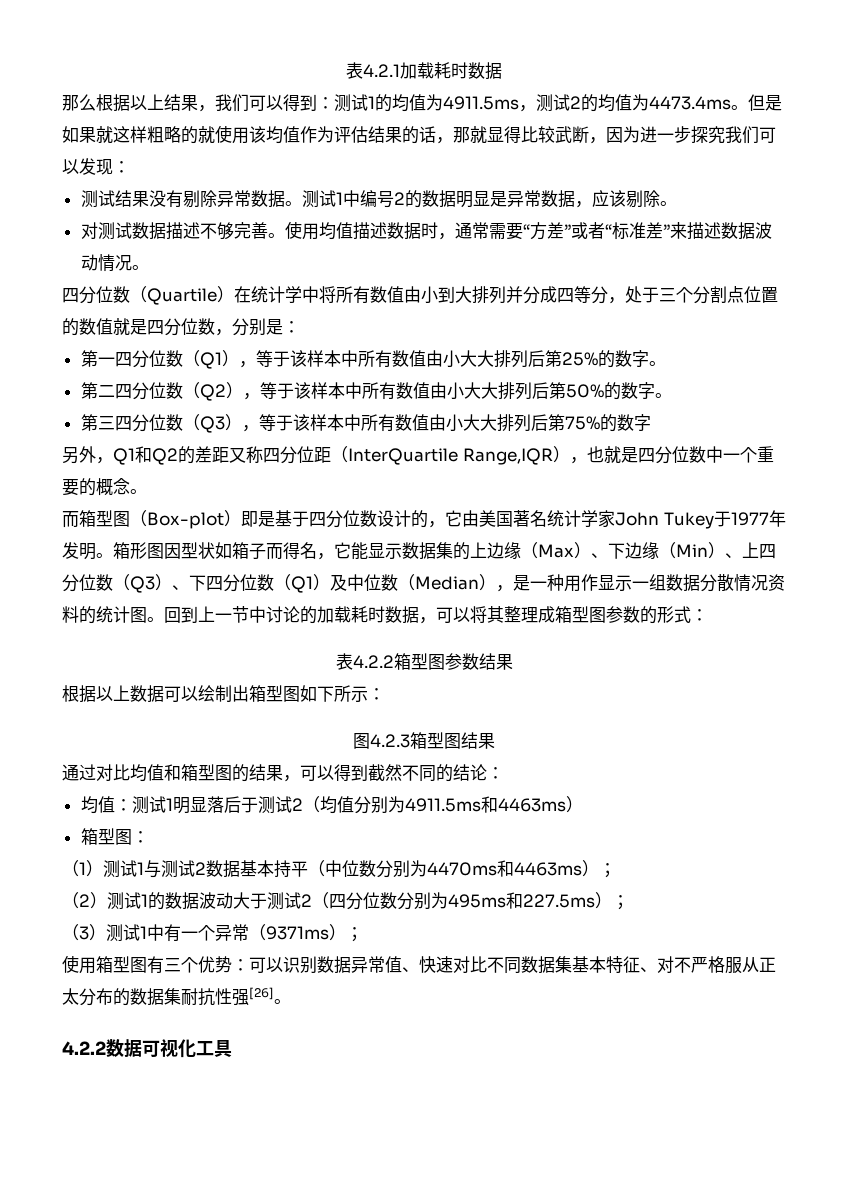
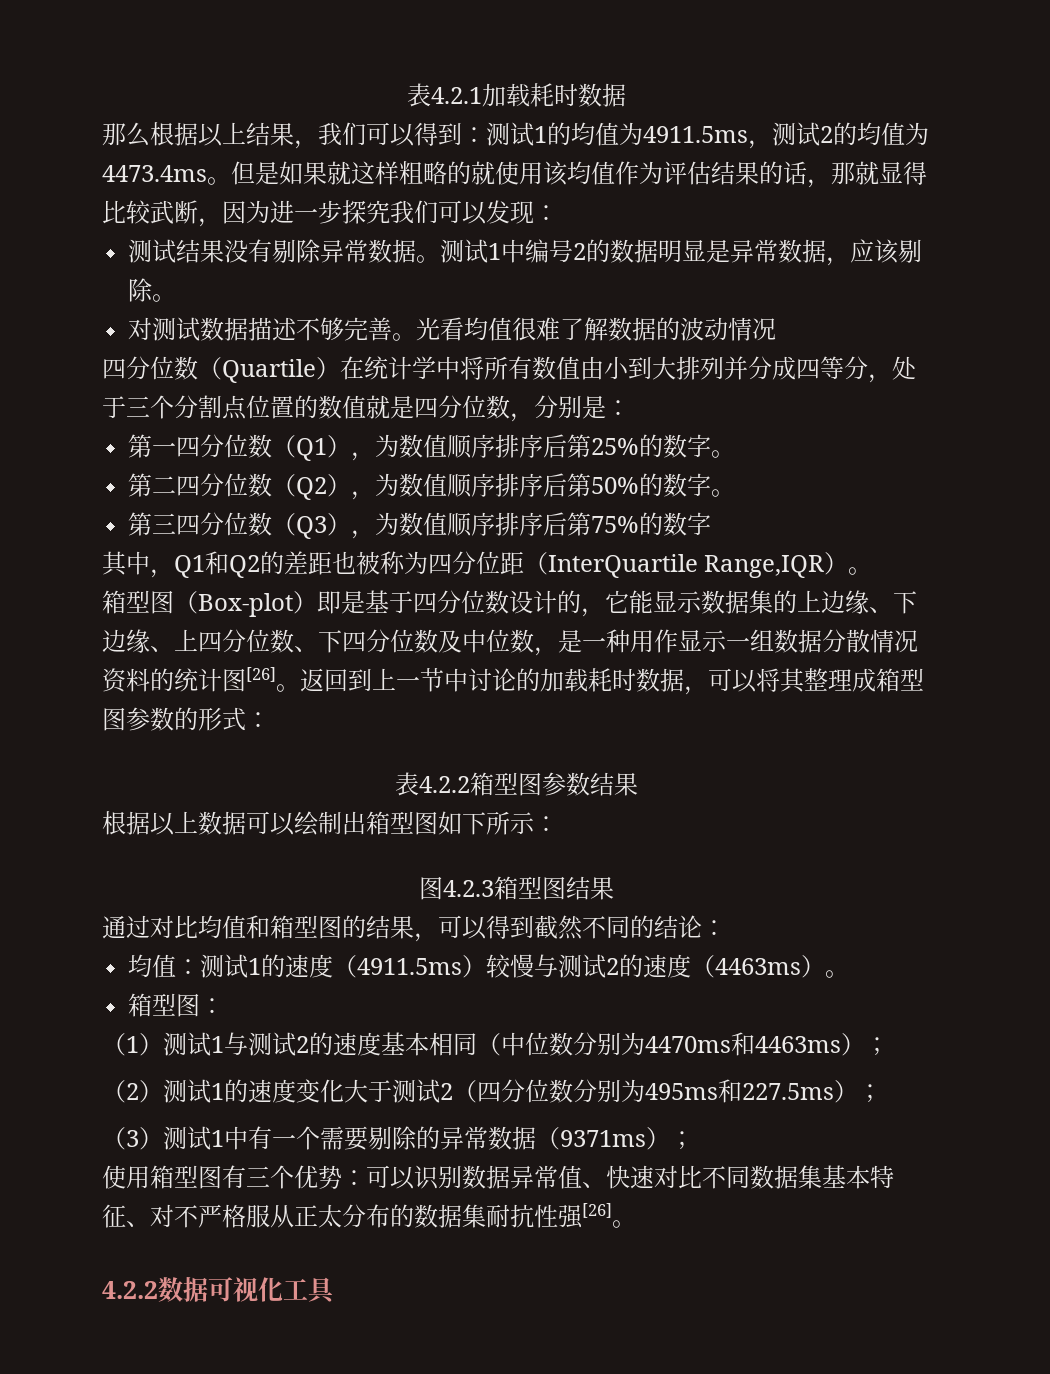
- 使用均值描述数据时，通常需要“方差”或者“标准差”来描述数据波动情况。
+ 光看均值很难了解数据的波动情况
- 第一四分位数（Q1），等于该样本中所有数值由小大大排列后第25%的数字。
+ 第一四分位数（Q1），为数值顺序排序后第25%的数字。
- 第二四分位数（Q2），等于该样本中所有数值由小大大排列后第50%的数字。
+ 第二四分位数（Q2），为数值顺序排序后第50%的数字。
- 第三四分位数（Q3），等于该样本中所有数值由小大大排列后第75%的数字
+ 第三四分位数（Q3），为数值顺序排序后第75%的数字
- 另外，Q1和Q2的差距又称四分位距（InterQuartile Range,IQR），也就是四分位数中一个重要的概念。
- 而箱型图（Box-plot）即是基于四分位数设计的，它由美国著名统计学家John Tukey于1977年发明。箱形图因型状如箱子而得名，它能显示数据集的上边缘（Max）、下边缘（Min）、上四分位数（Q3）、下四分位数（Q1）及中位数（Median），是一种用作显示一组数据分散情况资料的统计图。回到上一节中讨论的加载耗时数据，可以将其整理成箱型图参数的形式：
+ 其中，Q1和Q2的差距也被称为四分位距（InterQuartile Range,IQR）。
+ 箱型图（Box-plot）即是基于四分位数设计的，它能显示数据集的上边缘、下边缘、上四分位数、下四分位数及中位数，是一种用作显示一组数据分散情况资料的统计图[26]。返回到上一节中讨论的加载耗时数据，可以将其整理成箱型图参数的形式：
- 均值：测试1明显落后于测试2（均值分别为4911.5ms和4463ms）
+ 均值：测试1的速度（4911.5ms）较慢与测试2的速度（4463ms）。
- （1）测试1与测试2数据基本持平（中位数分别为4470ms和4463ms）；
+ （1）测试1与测试2的速度基本相同（中位数分别为4470ms和4463ms）；
- （2）测试1的数据波动大于测试2（四分位数分别为495ms和227.5ms）；
+ （2）测试1的速度变化大于测试2（四分位数分别为495ms和227.5ms）；
- （3）测试1中有一个异常（9371ms）；
+ （3）测试1中有一个需要剔除的异常数据（9371ms）；

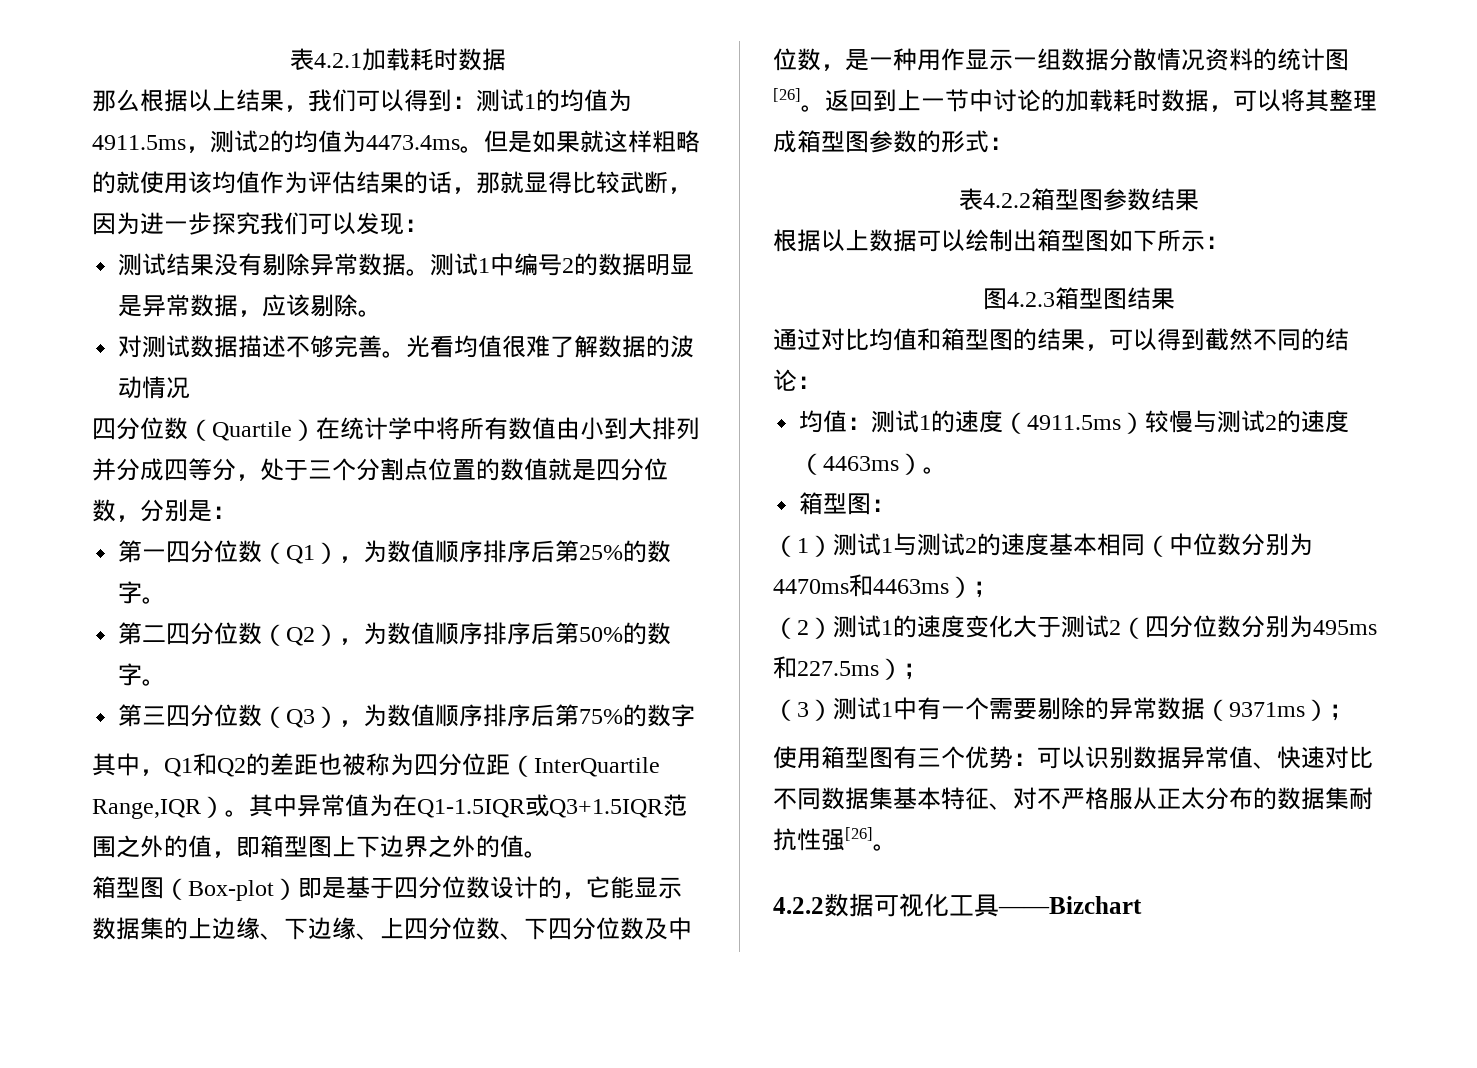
+ 其中异常值为在Q1-1.5IQR或Q3+1.5IQR范围之外的值，即箱型图上下边界之外的值。
- 4.2.2数据可视化工具
+ 4.2.2数据可视化工具——Bizchart

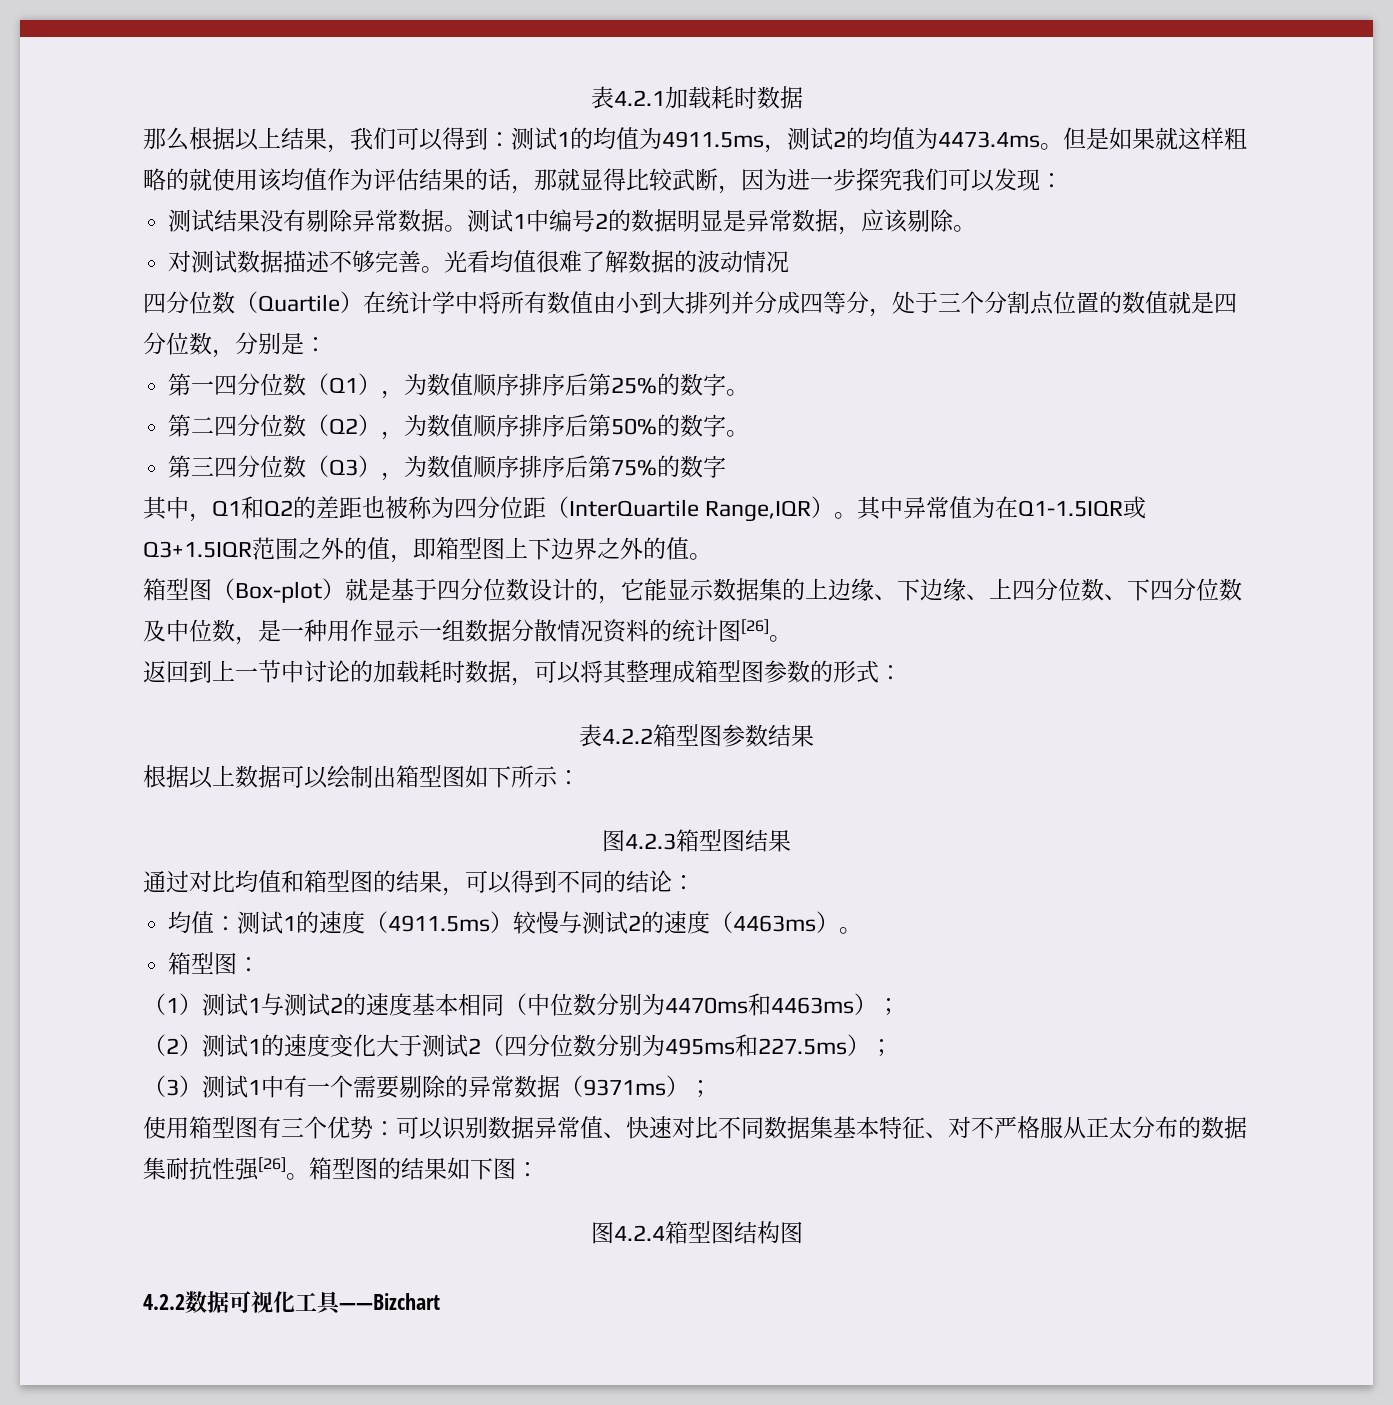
- 箱型图（Box-plot）即是基于四分位数设计的，它能显示数据集的上边缘、下边缘、上四分位数、下四分位数及中位数，是一种用作显示一组数据分散情况资料的统计图[26]。返回到上一节中讨论的加载耗时数据，可以将其整理成箱型图参数的形式：
+ 箱型图（Box-plot）就是基于四分位数设计的，它能显示数据集的上边缘、下边缘、上四分位数、下四分位数及中位数，是一种用作显示一组数据分散情况资料的统计图[26]。
+ 返回到上一节中讨论的加载耗时数据，可以将其整理成箱型图参数的形式：
- 通过对比均值和箱型图的结果，可以得到截然不同的结论：
+ 通过对比均值和箱型图的结果，可以得到不同的结论：
+ 箱型图的结果如下图：
+ 图4.2.4箱型图结构图

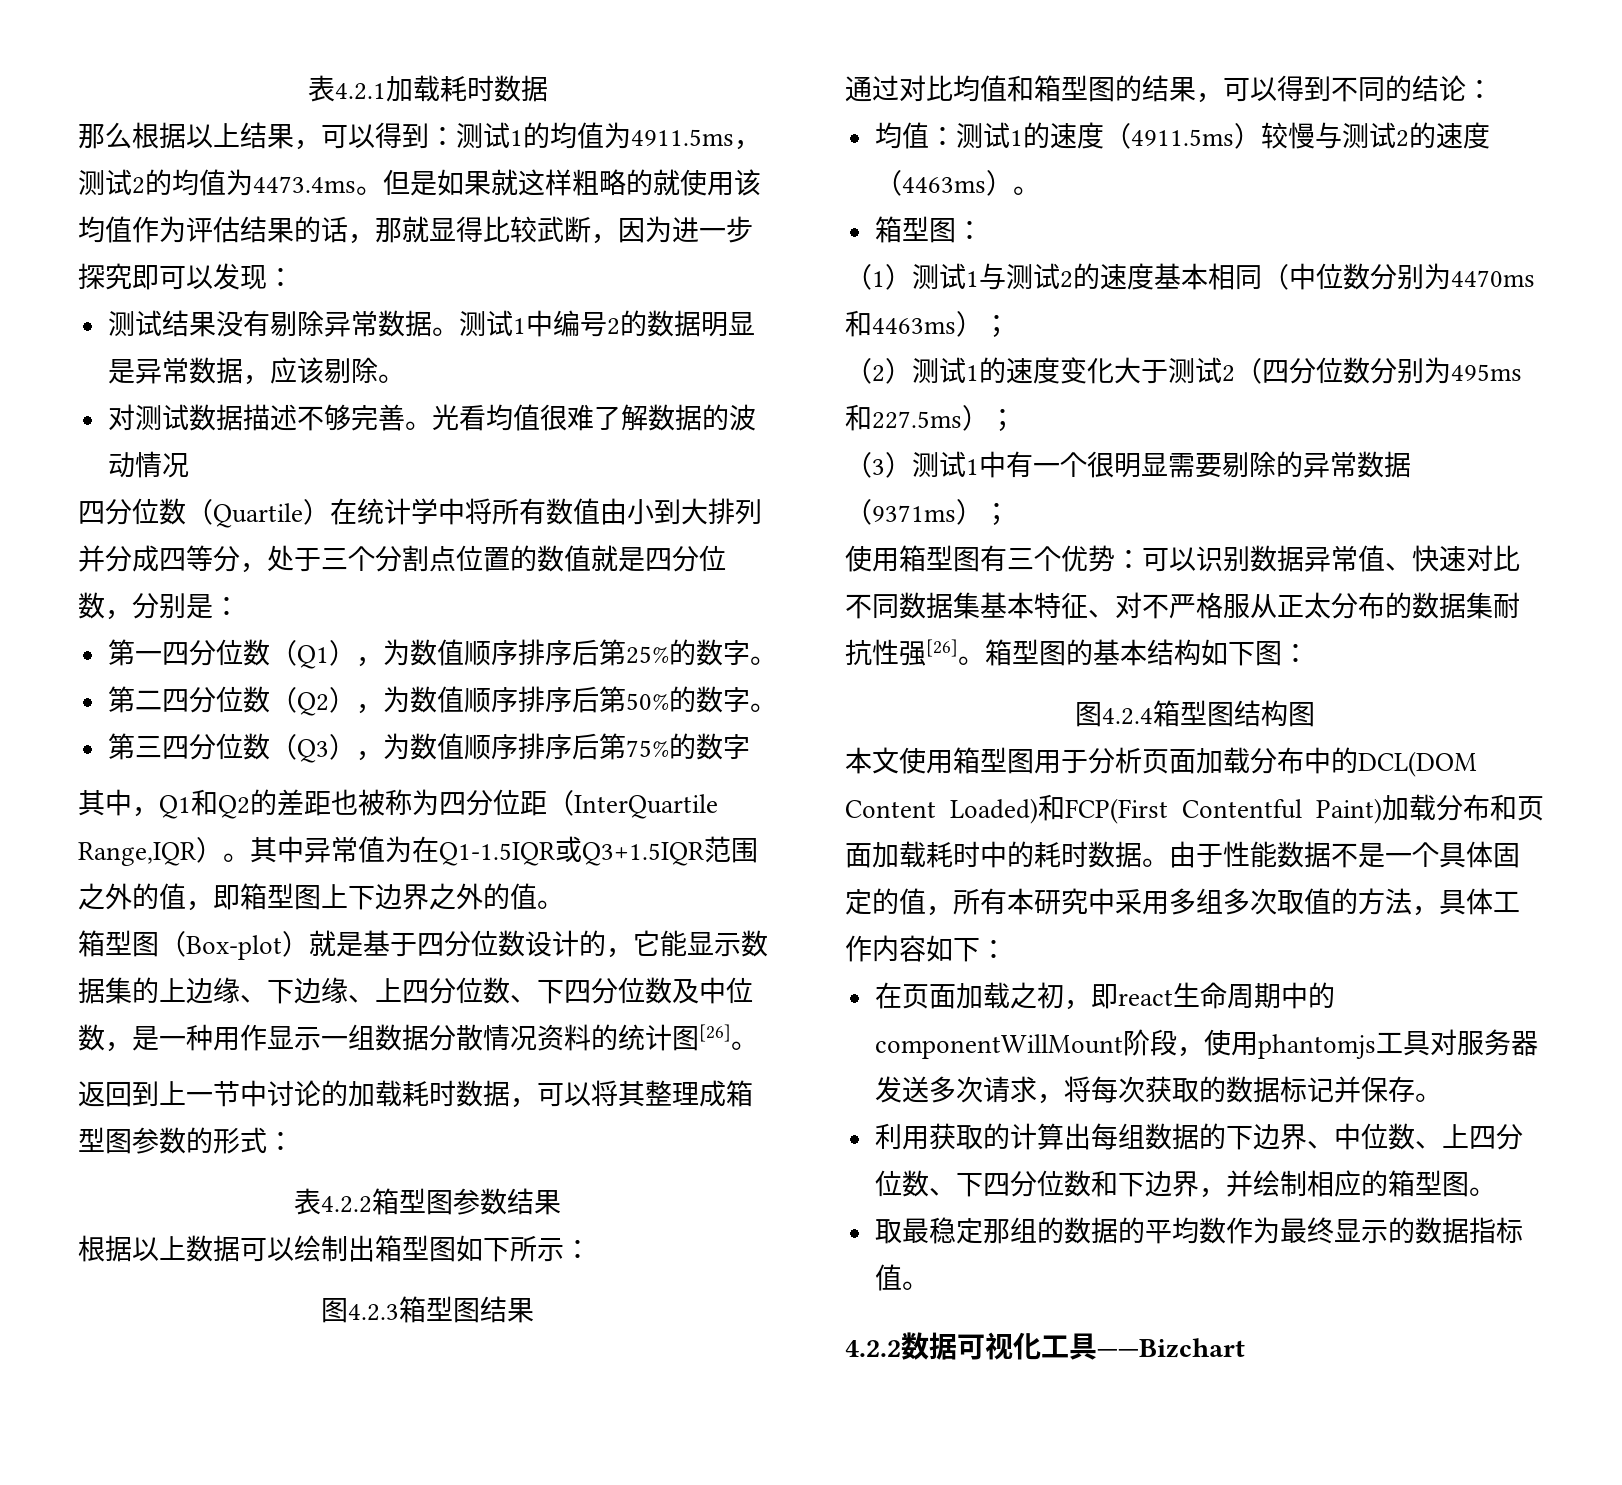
- 那么根据以上结果，我们可以得到：测试1的均值为4911.5ms，测试2的均值为4473.4ms。
+ 那么根据以上结果，可以得到：测试1的均值为4911.5ms，测试2的均值为4473.4ms。
- 但是如果就这样粗略的就使用该均值作为评估结果的话，那就显得比较武断，因为进一步探究我们可以发现：
+ 但是如果就这样粗略的就使用该均值作为评估结果的话，那就显得比较武断，因为进一步探究即可以发现：
- （3）测试1中有一个需要剔除的异常数据（9371ms）；
+ （3）测试1中有一个很明显需要剔除的异常数据（9371ms）；
- 箱型图的结果如下图：
+ 箱型图的基本结构如下图：
+ 本文使用箱型图用于分析页面加载分布中的DCL(DOM Content Loaded)和FCP(First Contentful Paint)加载分布和页面加载耗时中的耗时数据。由于性能数据不是一个具体固定的值，所有本研究中采用多组多次取值的方法，具体工作内容如下：
+ 在页面加载之初，即react生命周期中的componentWillMount阶段，使用phantomjs工具对服务器发送多次请求，将每次获取的数据标记并保存。
+ 利用获取的计算出每组数据的下边界、中位数、上四分位数、下四分位数和下边界，并绘制相应的箱型图。
+ 取最稳定那组的数据的平均数作为最终显示的数据指标值。

